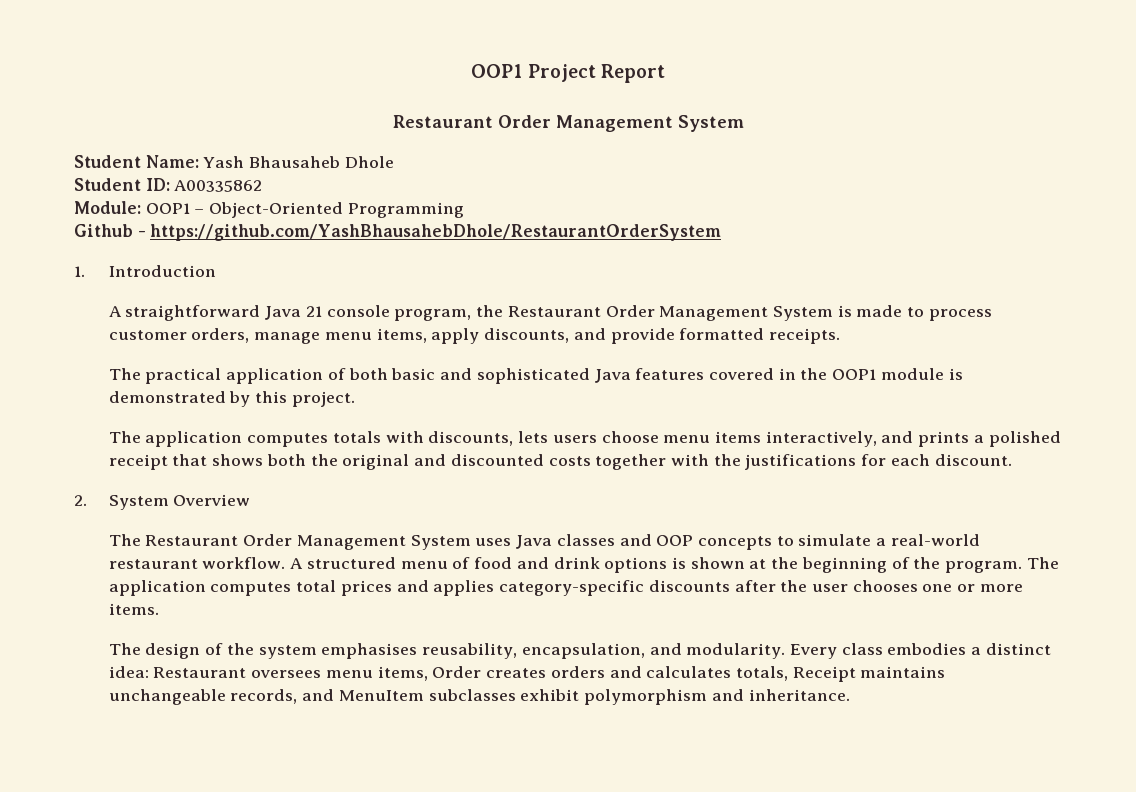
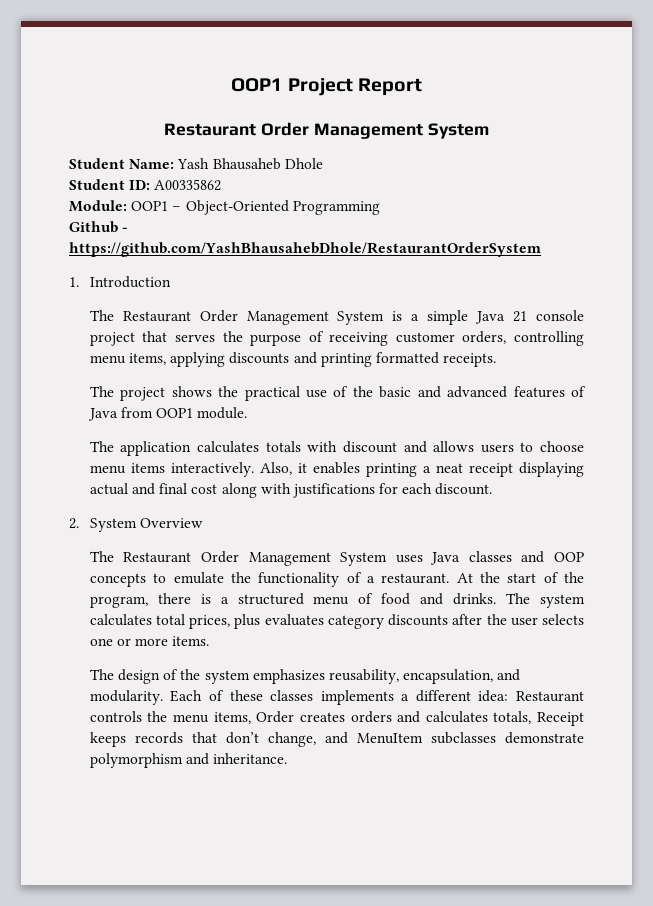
- A straightforward Java 21 console program, the Restaurant Order Management System is made to process customer orders, manage menu items, apply discounts, and provide formatted receipts.
+ The Restaurant Order Management System is a simple Java 21 console project that serves the purpose of receiving customer orders, controlling menu items, applying discounts and printing formatted receipts.
- The practical application of both basic and sophisticated Java features covered in the OOP1 module is demonstrated by this project.
- The application computes totals with discounts, lets users choose menu items interactively, and prints a polished receipt that shows both the original and discounted costs together with the justifications for each discount.
+ The project shows the practical use of the basic and advanced features of Java from OOP1 module.
+ The application calculates totals with discount and allows users to choose menu items interactively. Also, it enables printing a neat receipt displaying actual and final cost along with justifications for each discount.
- The Restaurant Order Management System uses Java classes and OOP concepts to simulate a real-world restaurant workflow. A structured menu of food and drink options is shown at the beginning of the program. The application computes total prices and applies category-specific discounts after the user chooses one or more items.
+ The Restaurant Order Management System uses Java classes and OOP concepts to emulate the functionality of a restaurant. At the start of the program, there is a structured menu of food and drinks. The system calculates total prices, plus evaluates category discounts after the user selects one or more items.
- The design of the system emphasises reusability, encapsulation, and modularity.
+ The design of the system emphasizes reusability, encapsulation, and modularity.
- Every class embodies a distinct idea: Restaurant oversees menu items, Order creates orders and calculates totals, Receipt maintains unchangeable records, and MenuItem subclasses exhibit polymorphism and inheritance.
+ Each of these classes implements a different idea: Restaurant controls the menu items, Order creates orders and calculates totals, Receipt keeps records that don’t change, and MenuItem subclasses demonstrate polymorphism and inheritance.

